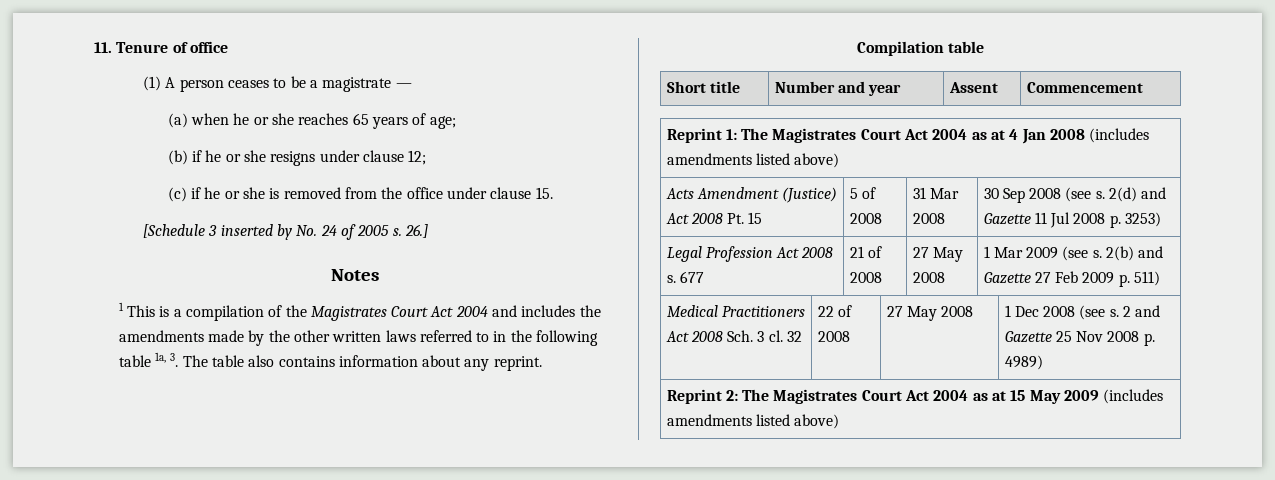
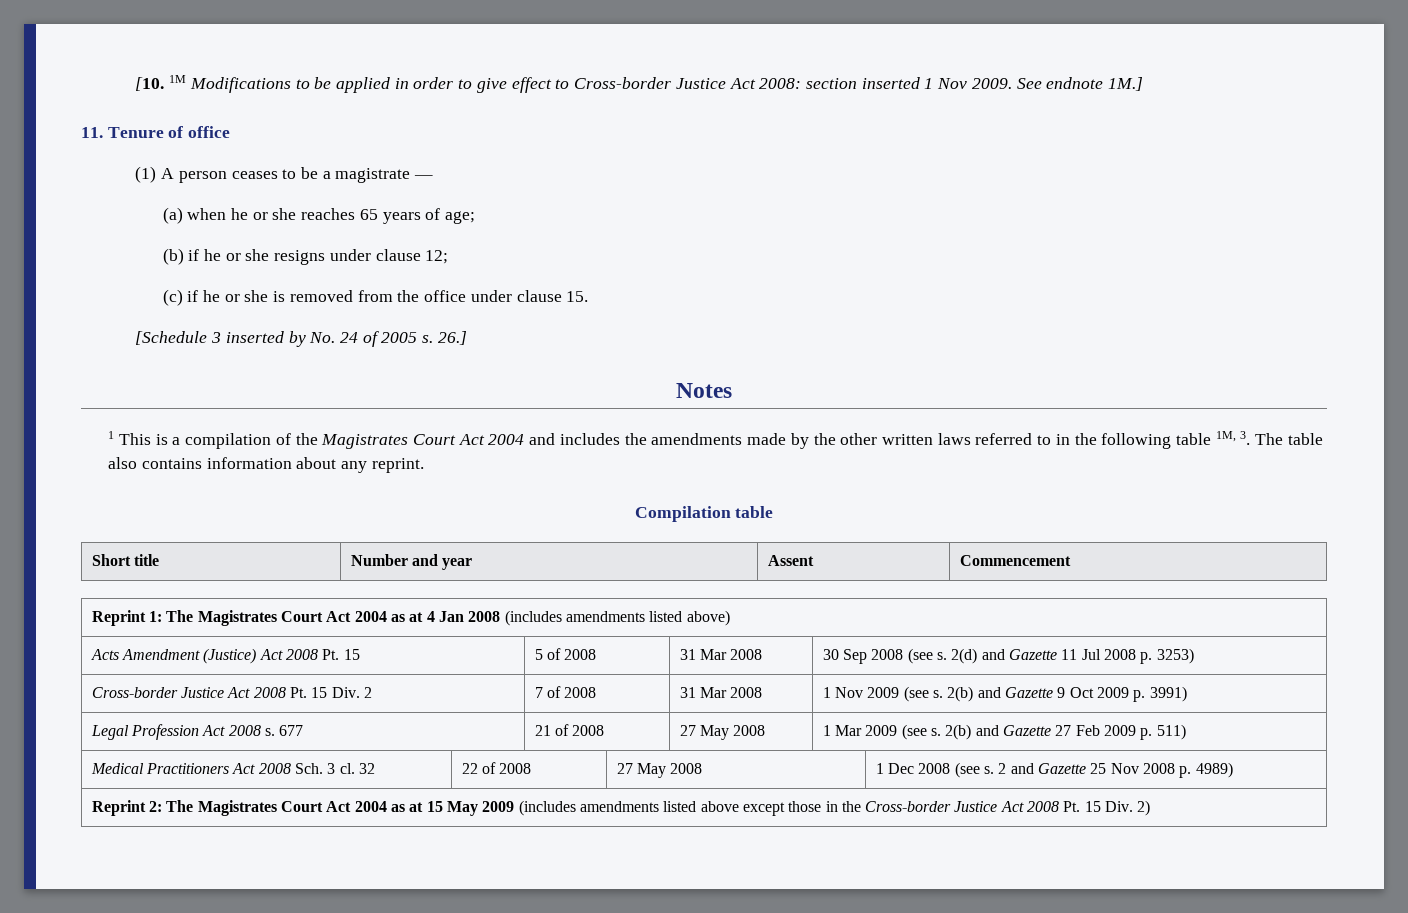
+ [10. 1M Modifications to be applied in order to give effect to Cross-border Justice Act 2008: section inserted 1 Nov 2009. See endnote 1M.]
- 1 This is a compilation of the Magistrates Court Act 2004 and includes the amendments made by the other written laws referred to in the following table 1a, 3. The table also contains information about any reprint.
+ 1 This is a compilation of the Magistrates Court Act 2004 and includes the amendments made by the other written laws referred to in the following table 1M, 3. The table also contains information about any reprint.
+ Cross-border Justice Act 2008 Pt. 15 Div. 2 | 7 of 2008 | 31 Mar 2008 | 1 Nov 2009 (see s. 2(b) and Gazette 9 Oct 2009 p. 3991)
- Reprint 2: The Magistrates Court Act 2004 as at 15 May 2009 (includes amendments listed above)
+ Reprint 2: The Magistrates Court Act 2004 as at 15 May 2009 (includes amendments listed above except those in the Cross-border Justice Act 2008 Pt. 15 Div. 2)

